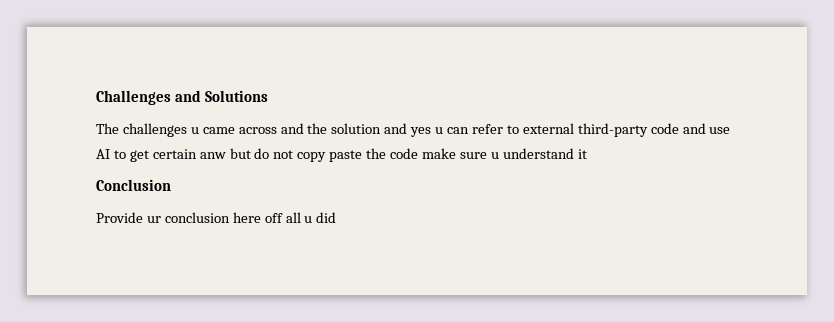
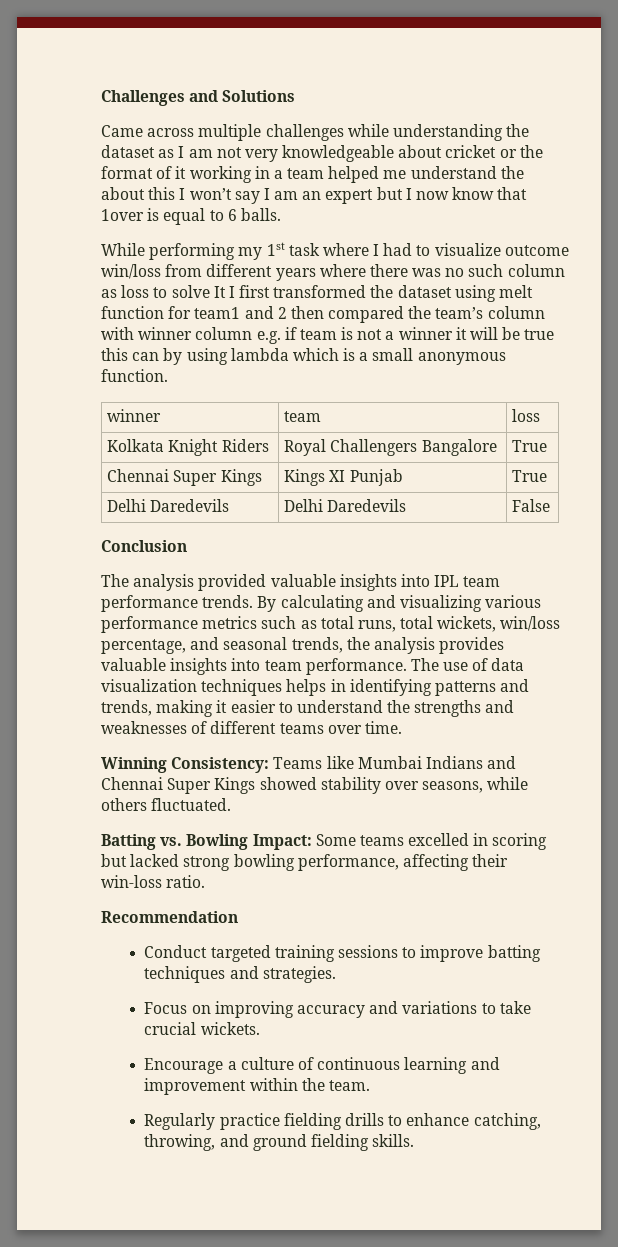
- The challenges u came across and the solution and yes u can refer to external third-party code and use AI to get certain anw but do not copy paste the code make sure u understand it
+ Came across multiple challenges while understanding the dataset as I am not very knowledgeable about cricket or the format of it working in a team helped me understand the about this I won’t say I am an expert but I now know that 1over is equal to 6 balls.
+ While performing my 1st task where I had to visualize outcome win/loss from different years where there was no such column as loss to solve It I first transformed the dataset using melt function for team1 and 2 then compared the team’s column with winner column e.g. if team is not a winner it will be true this can by using lambda which is a small anonymous function.
+ winner | team | loss
+ Kolkata Knight Riders | Royal Challengers Bangalore | True
+ Chennai Super Kings | Kings XI Punjab | True
+ Delhi Daredevils | Delhi Daredevils | False
  Conclusion
- Provide ur conclusion here off all u did
+ The analysis provided valuable insights into IPL team performance trends. By calculating and visualizing various performance metrics such as total runs, total wickets, win/loss percentage, and seasonal trends, the analysis provides valuable insights into team performance. The use of data visualization techniques helps in identifying patterns and trends, making it easier to understand the strengths and weaknesses of different teams over time.
+ Winning Consistency: Teams like Mumbai Indians and Chennai Super Kings showed stability over seasons, while others fluctuated.
+ Batting vs. Bowling Impact: Some teams excelled in scoring but lacked strong bowling performance, affecting their win-loss ratio.
+ Recommendation
+ Conduct targeted training sessions to improve batting techniques and strategies.
+ Focus on improving accuracy and variations to take crucial wickets.
+ Encourage a culture of continuous learning and improvement within the team.
+ Regularly practice fielding drills to enhance catching, throwing, and ground fielding skills.

